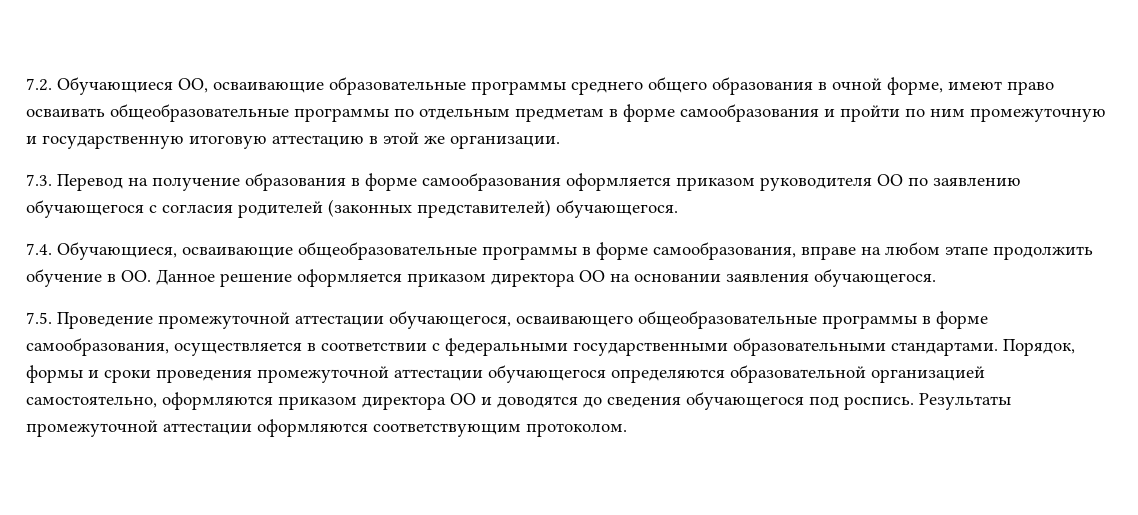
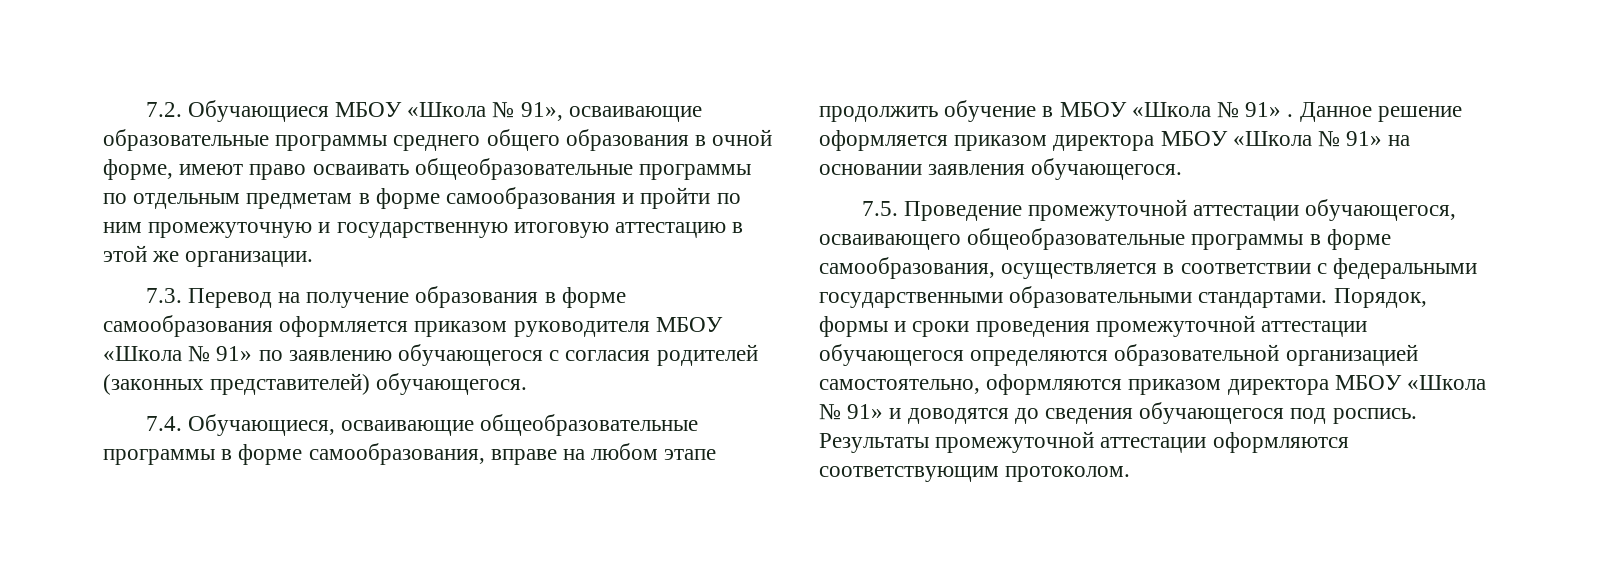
- 7.2. Обучающиеся ОО, осваивающие образовательные программы среднего общего образования в очной форме, имеют право осваивать общеобразовательные программы по отдельным предметам в форме самообразования и пройти по ним промежуточную и государственную итоговую аттестацию в этой же организации.
+ 7.2. Обучающиеся МБОУ «Школа № 91», осваивающие образовательные программы среднего общего образования в очной форме, имеют право осваивать общеобразовательные программы по отдельным предметам в форме самообразования и пройти по ним промежуточную и государственную итоговую аттестацию в этой же организации.
- 7.3. Перевод на получение образования в форме самообразования оформляется приказом руководителя ОО по заявлению обучающегося с согласия родителей (законных представителей) обучающегося.
+ 7.3. Перевод на получение образования в форме самообразования оформляется приказом руководителя МБОУ «Школа № 91» по заявлению обучающегося с согласия родителей (законных представителей) обучающегося.
- 7.4. Обучающиеся, осваивающие общеобразовательные программы в форме самообразования, вправе на любом этапе продолжить обучение в ОО. Данное решение оформляется приказом директора ОО на основании заявления обучающегося.
+ 7.4. Обучающиеся, осваивающие общеобразовательные программы в форме самообразования, вправе на любом этапе продолжить обучение в МБОУ «Школа № 91» . Данное решение оформляется приказом директора МБОУ «Школа № 91» на основании заявления обучающегося.
- Порядок, формы и сроки проведения промежуточной аттестации обучающегося определяются образовательной организацией самостоятельно, оформляются приказом директора ОО и доводятся до сведения обучающегося под роспись.
+ Порядок, формы и сроки проведения промежуточной аттестации обучающегося определяются образовательной организацией самостоятельно, оформляются приказом директора МБОУ «Школа № 91» и доводятся до сведения обучающегося под роспись.

